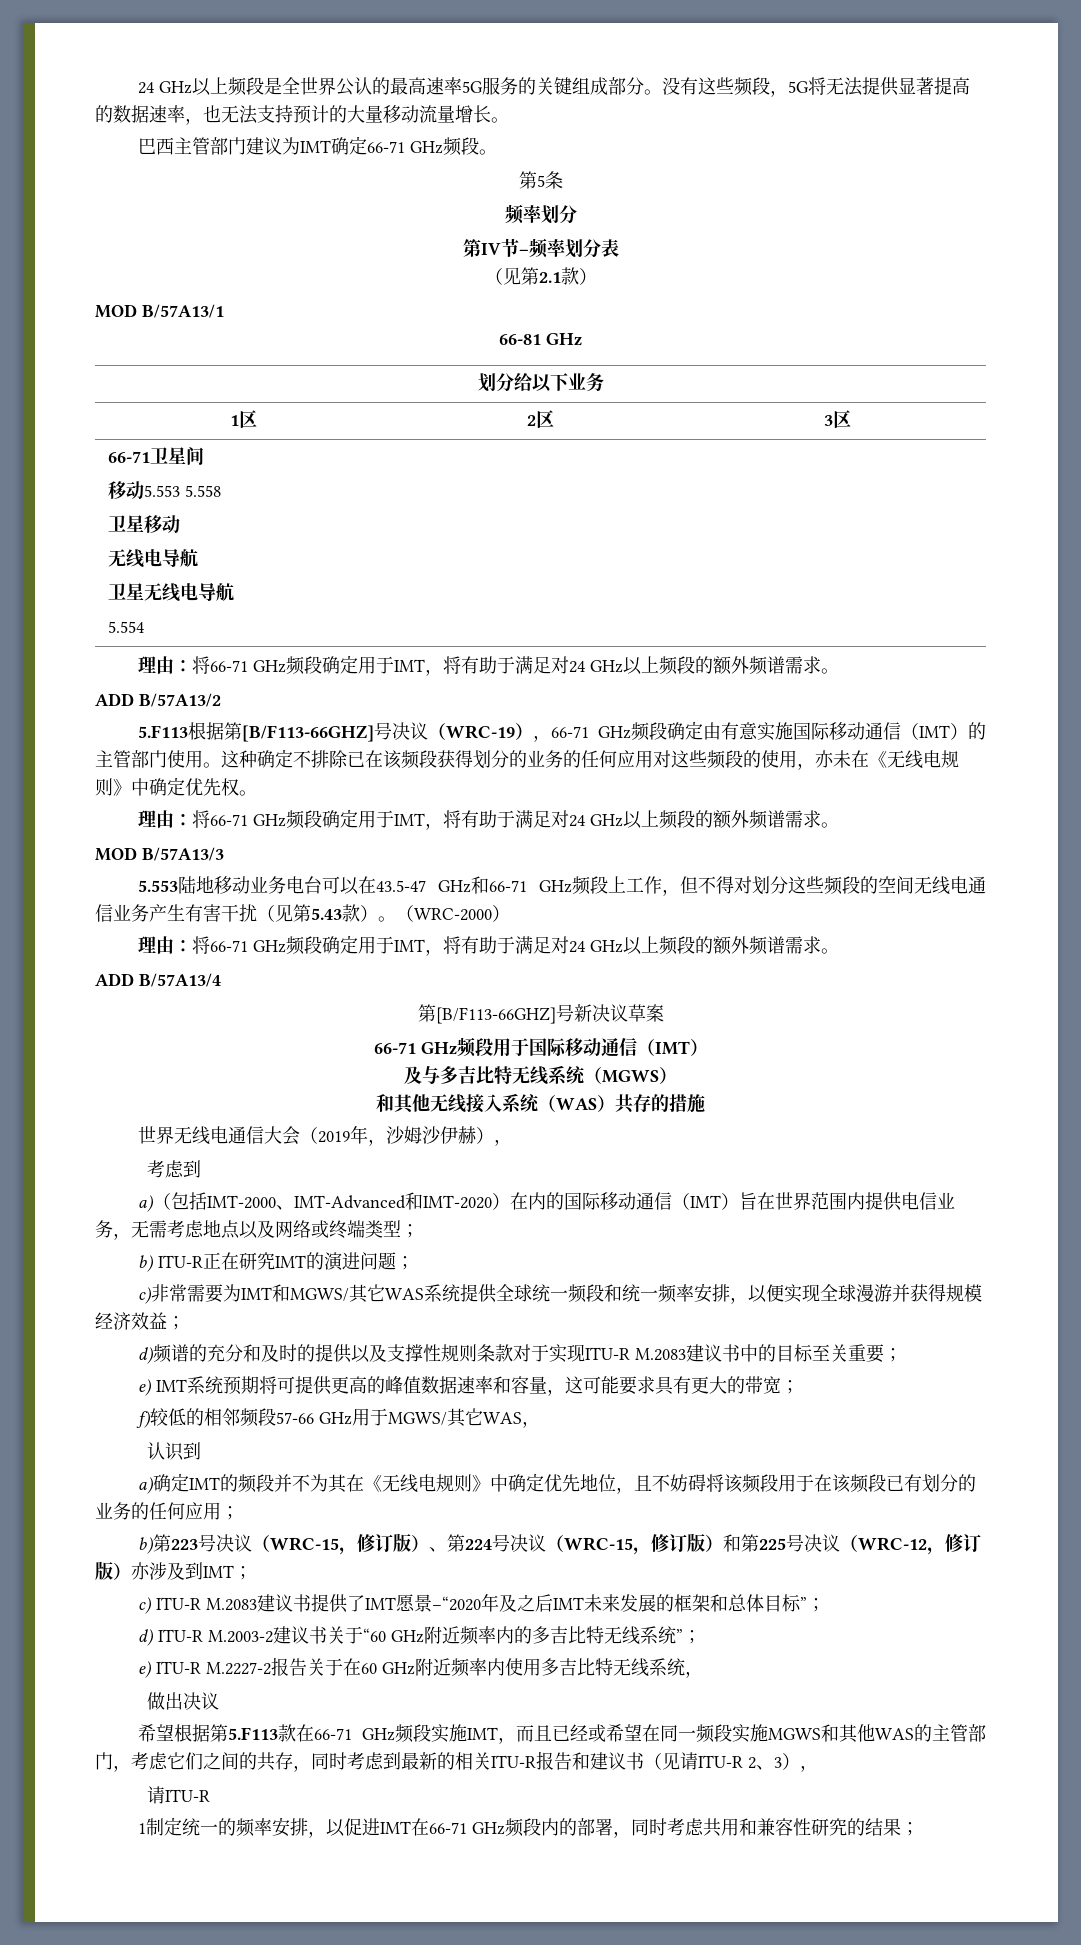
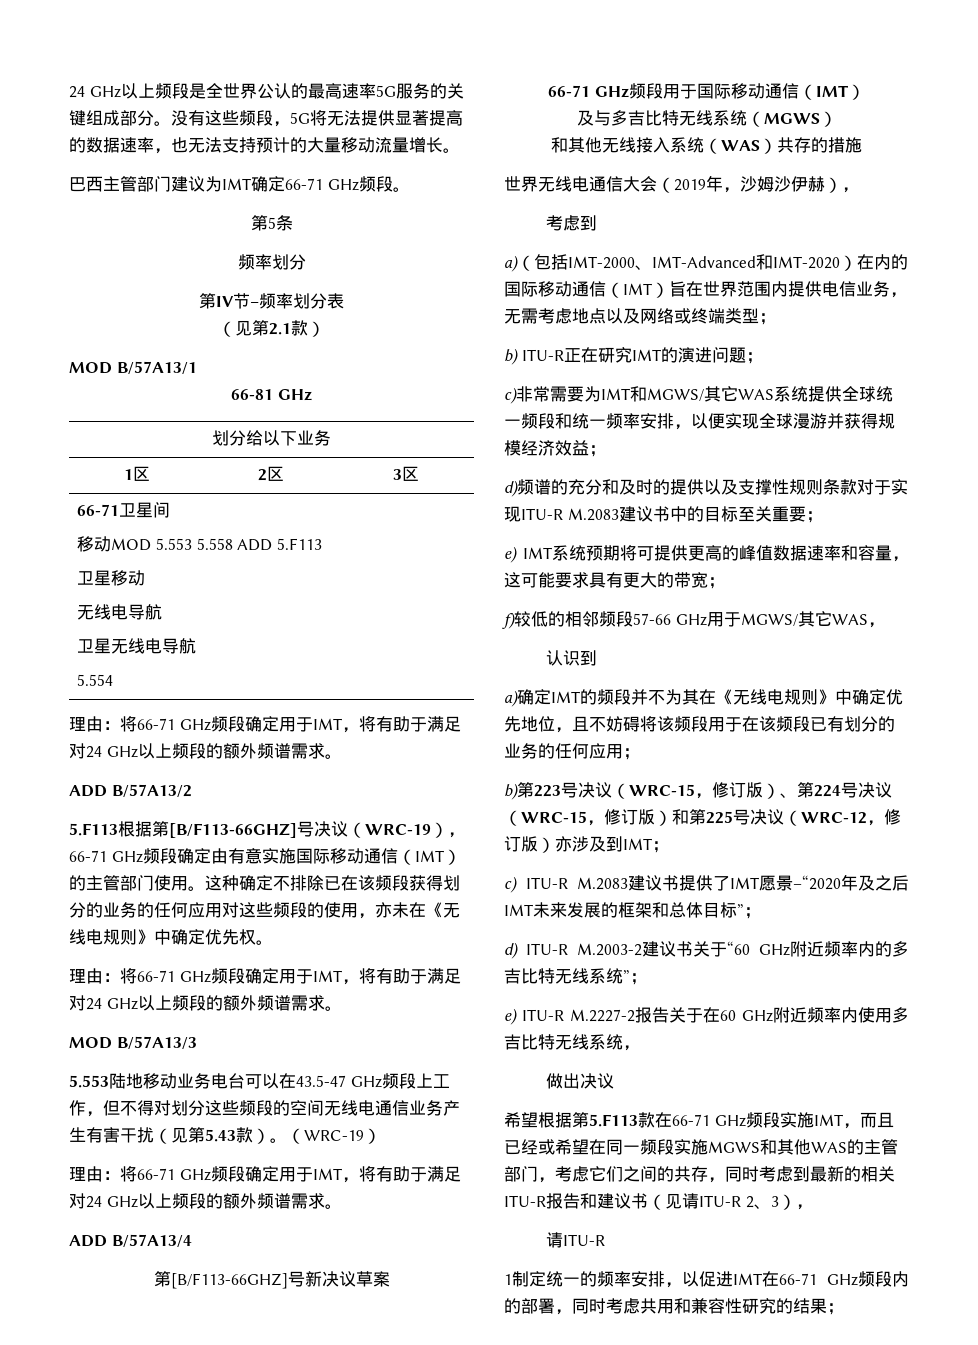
  66-71卫星间
- 移动5.553 5.558
+ 移动MOD 5.553 5.558 ADD 5.F113
- 5.553陆地移动业务电台可以在43.5-47 GHz和66-71 GHz频段上工作，但不得对划分这些频段的空间无线电通信业务产生有害干扰（见第5.43款）。（WRC-2000）
+ 5.553陆地移动业务电台可以在43.5-47 GHz频段上工作，但不得对划分这些频段的空间无线电通信业务产生有害干扰（见第5.43款）。（WRC-19）

